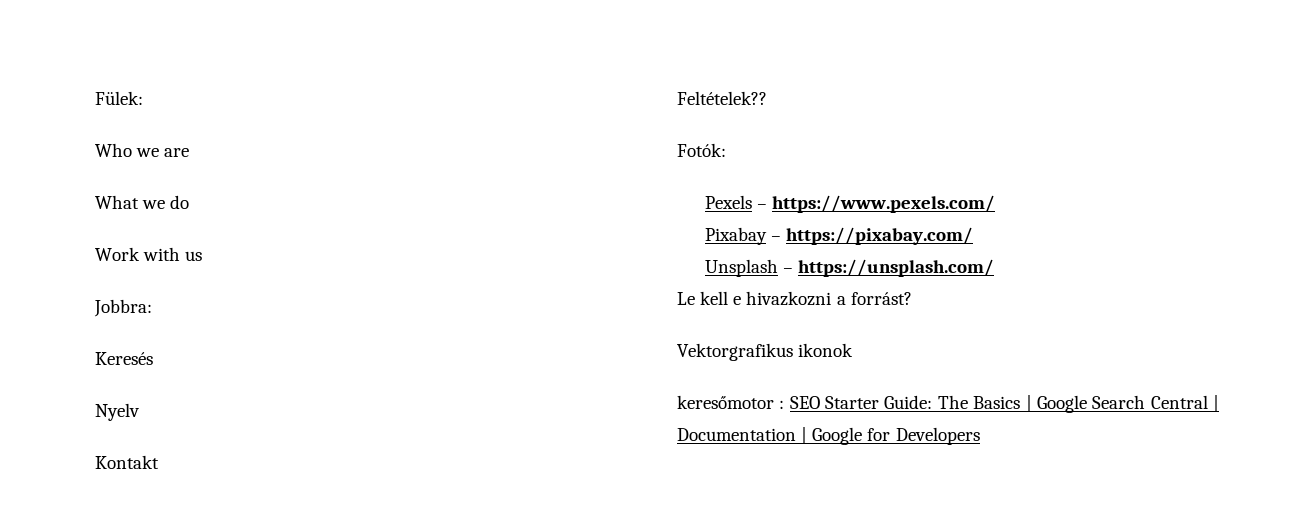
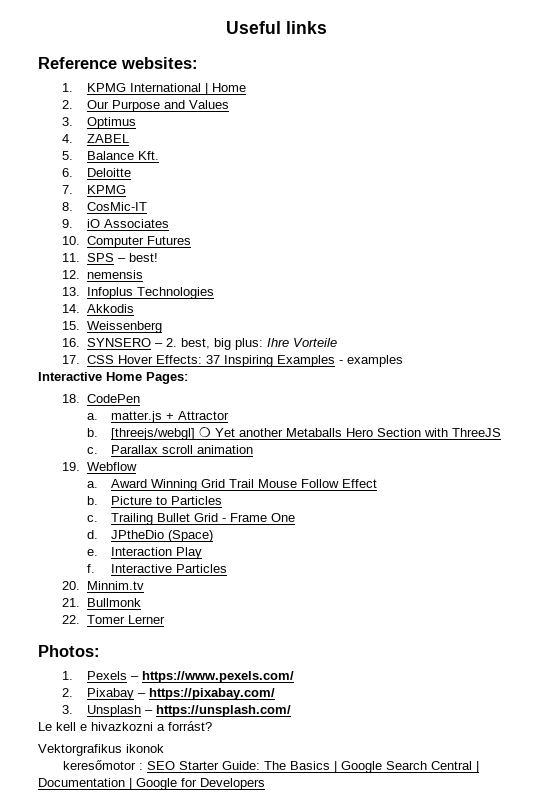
- Fülek:
- Who we are
- What we do
- Work with us
- Jobbra:
- Keresés
- Nyelv
- Kontakt
- Feltételek??
- Fotók:
- Pexels – https://www.pexels.com/
+ Useful links
+ Reference websites:
+ 1. KPMG International | Home
+ 2. Our Purpose and Values
+ 3. Optimus
+ 4. ZABEL
+ 5. Balance Kft.
+ 6. Deloitte
+ 7. KPMG
+ 8. CosMic-IT
+ 9. iO Associates
+ 10. Computer Futures
+ 11. SPS – best!
+ 12. nemensis
+ 13. Infoplus Technologies
+ 14. Akkodis
+ 15. Weissenberg
+ 16. SYNSERO – 2. best, big plus: Ihre Vorteile
+ 17. CSS Hover Effects: 37 Inspiring Examples - examples
+ Interactive Home Pages:
+ 18. CodePen
+ a. matter.js + Attractor
+ b. [threejs/webgl] ❍ Yet another Metaballs Hero Section with ThreeJS
+ c. Parallax scroll animation
+ 19. Webflow
+ a. Award Winning Grid Trail Mouse Follow Effect
+ b. Picture to Particles
+ c. Trailing Bullet Grid - Frame One
+ d. JPtheDio (Space)
+ e. Interaction Play
+ f. Interactive Particles
+ 20. Minnim.tv
+ 21. Bullmonk
+ 22. Tomer Lerner
+ Photos:
+ 1. Pexels – https://www.pexels.com/
- Pixabay – https://pixabay.com/
+ 2. Pixabay – https://pixabay.com/
- Unsplash – https://unsplash.com/
+ 3. Unsplash – https://unsplash.com/

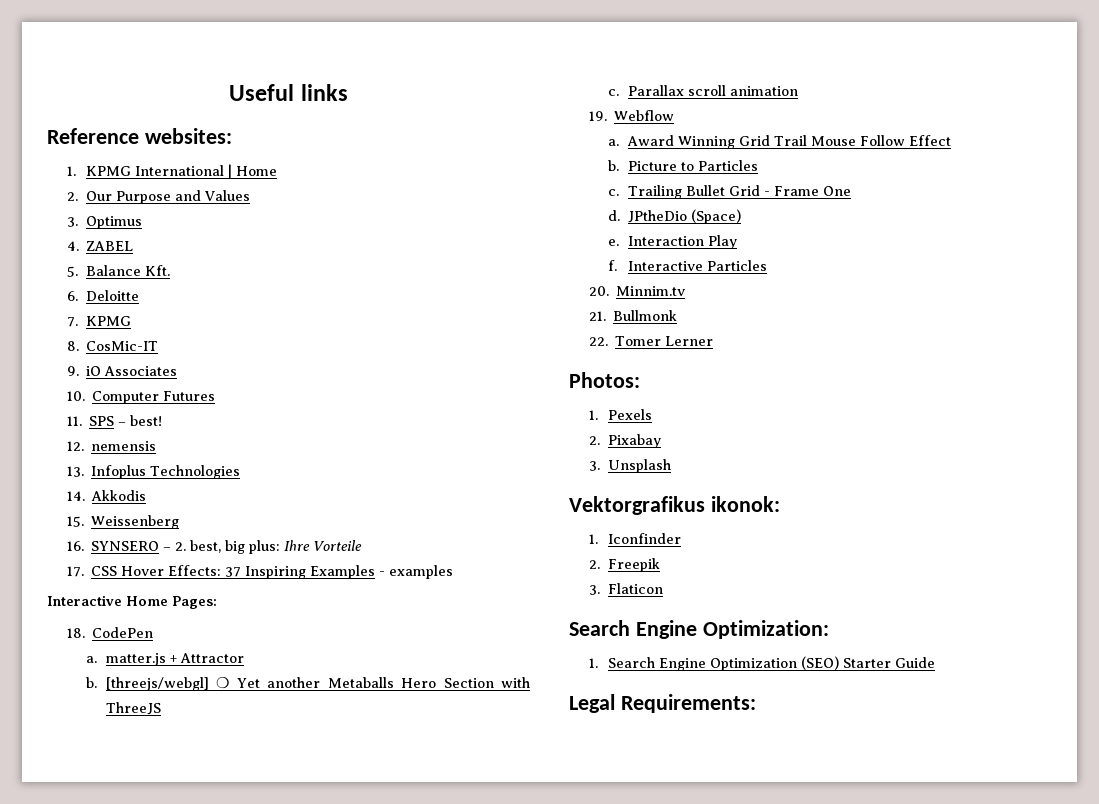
- 1. Pexels – https://www.pexels.com/
+ 1. Pexels
- 2. Pixabay – https://pixabay.com/
+ 2. Pixabay
- 3. Unsplash – https://unsplash.com/
- Le kell e hivazkozni a forrást?
- Vektorgrafikus ikonok
- keresőmotor : SEO Starter Guide: The Basics | Google Search Central | Documentation | Google for Developers
+ 3. Unsplash
+ Vektorgrafikus ikonok:
+ 1. Iconfinder
+ 2. Freepik
+ 3. Flaticon
+ Search Engine Optimization:
+ 1. Search Engine Optimization (SEO) Starter Guide
+ Legal Requirements:

